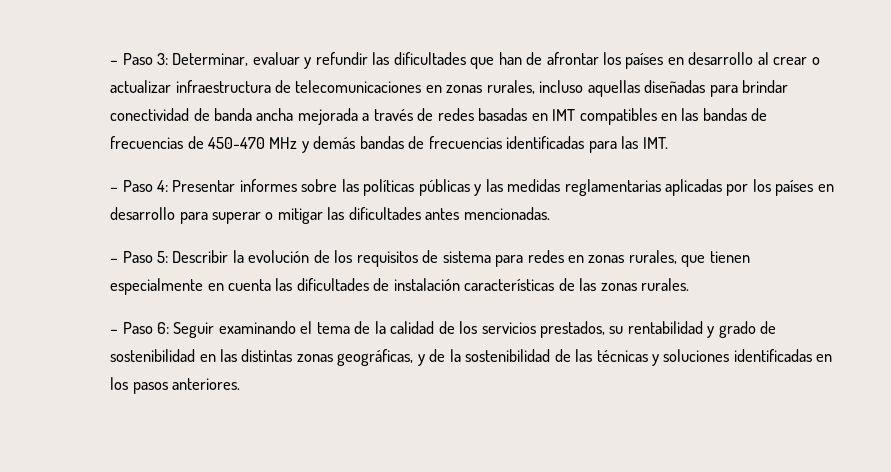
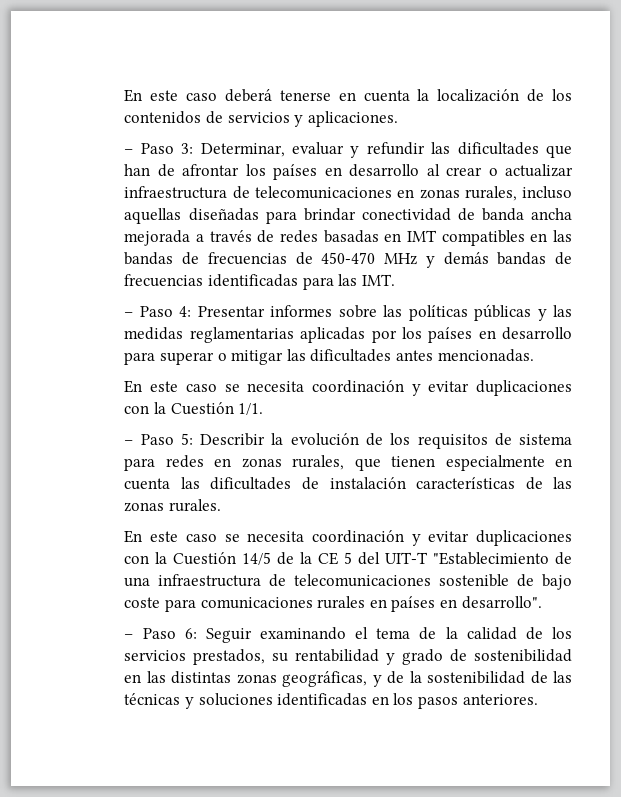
+ En este caso deberá tenerse en cuenta la localización de los contenidos de servicios y aplicaciones.
+ En este caso se necesita coordinación y evitar duplicaciones con la Cuestión 1/1.
+ En este caso se necesita coordinación y evitar duplicaciones con la Cuestión 14/5 de la CE 5 del UIT-T "Establecimiento de una infraestructura de telecomunicaciones sostenible de bajo coste para comunicaciones rurales en países en desarrollo".

